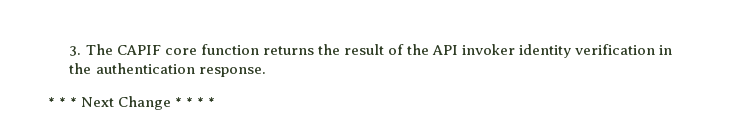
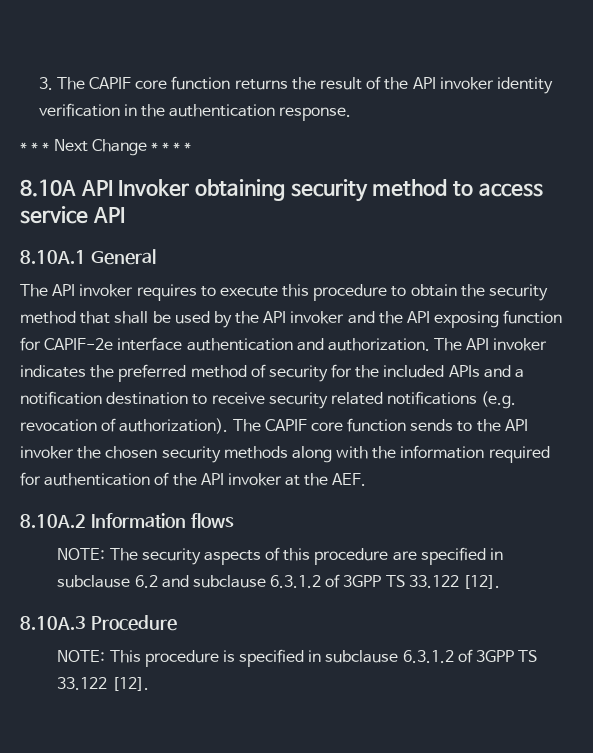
+ 8.10A API Invoker obtaining security method to access service API
+ 8.10A.1 General
+ The API invoker requires to execute this procedure to obtain the security method that shall be used by the API invoker and the API exposing function for CAPIF-2e interface authentication and authorization. The API invoker indicates the preferred method of security for the included APIs and a notification destination to receive security related notifications (e.g. revocation of authorization). The CAPIF core function sends to the API invoker the chosen security methods along with the information required for authentication of the API invoker at the AEF.
+ 8.10A.2 Information flows
+ NOTE: The security aspects of this procedure are specified in subclause 6.2 and subclause 6.3.1.2 of 3GPP TS 33.122 [12].
+ 8.10A.3 Procedure
+ NOTE: This procedure is specified in subclause 6.3.1.2 of 3GPP TS 33.122 [12].

